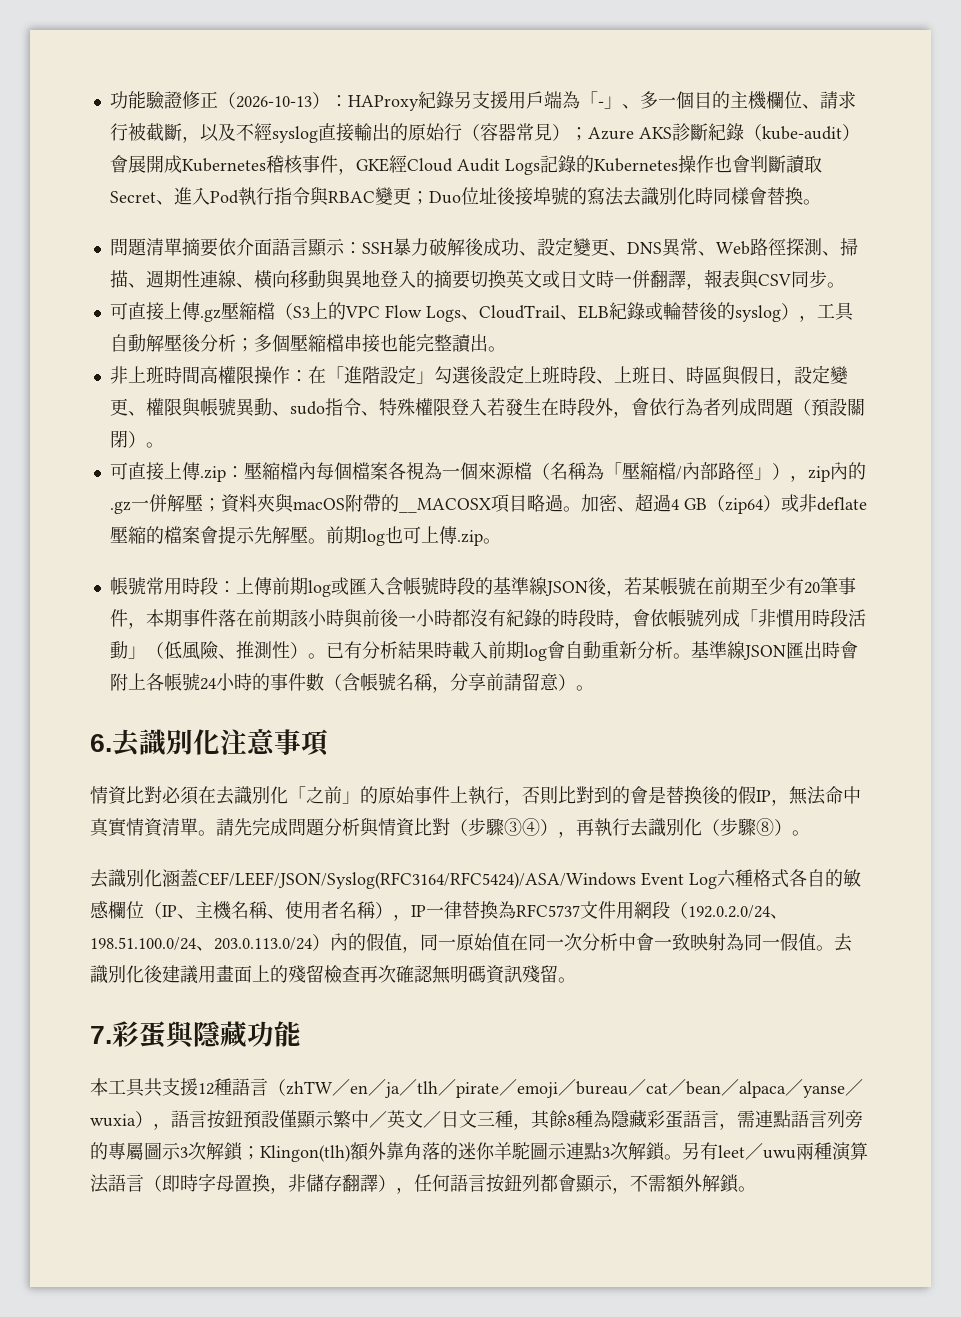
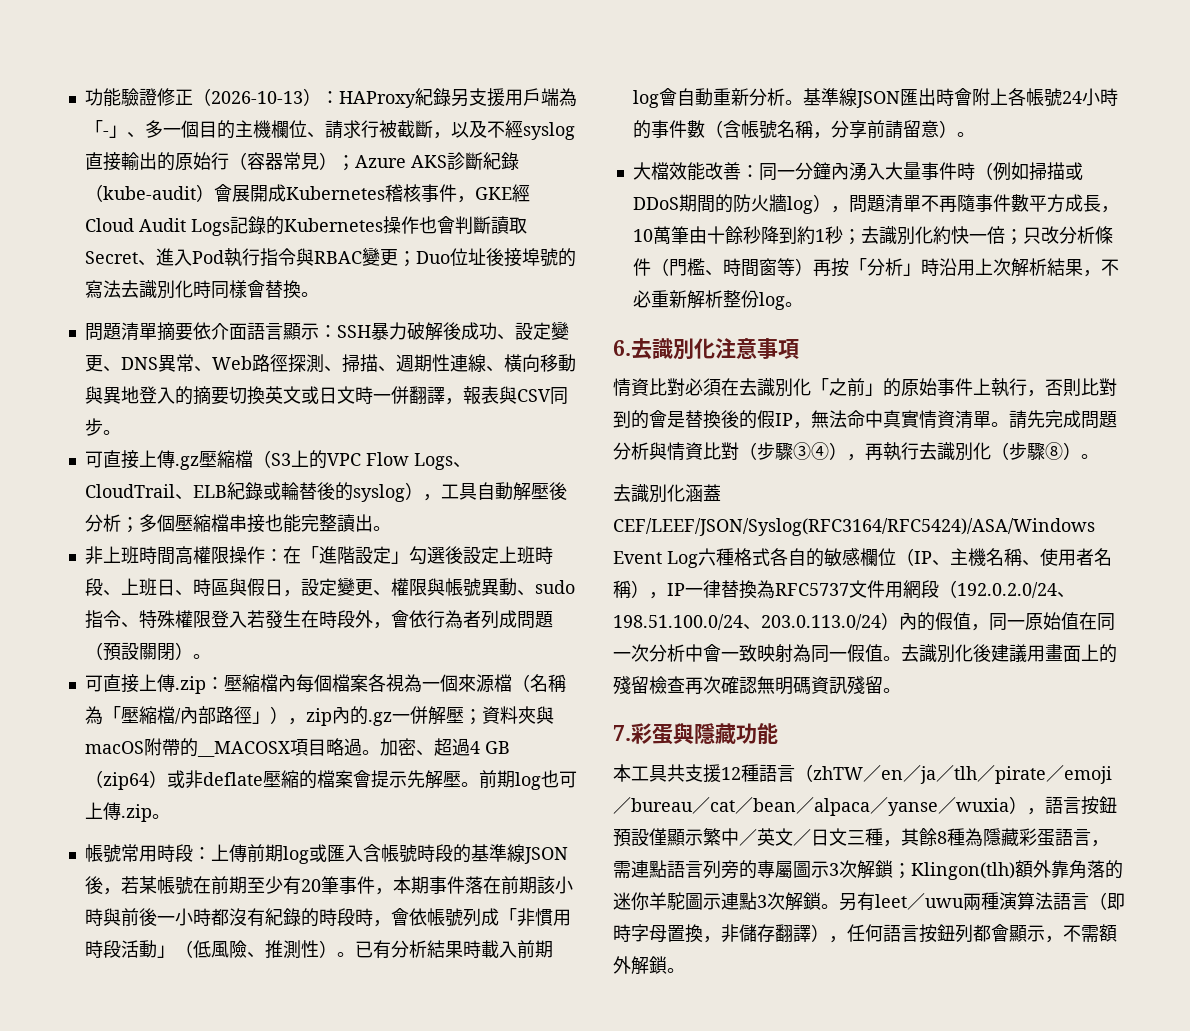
+ 大檔效能改善：同一分鐘內湧入大量事件時（例如掃描或DDoS期間的防火牆log），問題清單不再隨事件數平方成長，10萬筆由十餘秒降到約1秒；去識別化約快一倍；只改分析條件（門檻、時間窗等）再按「分析」時沿用上次解析結果，不必重新解析整份log。

